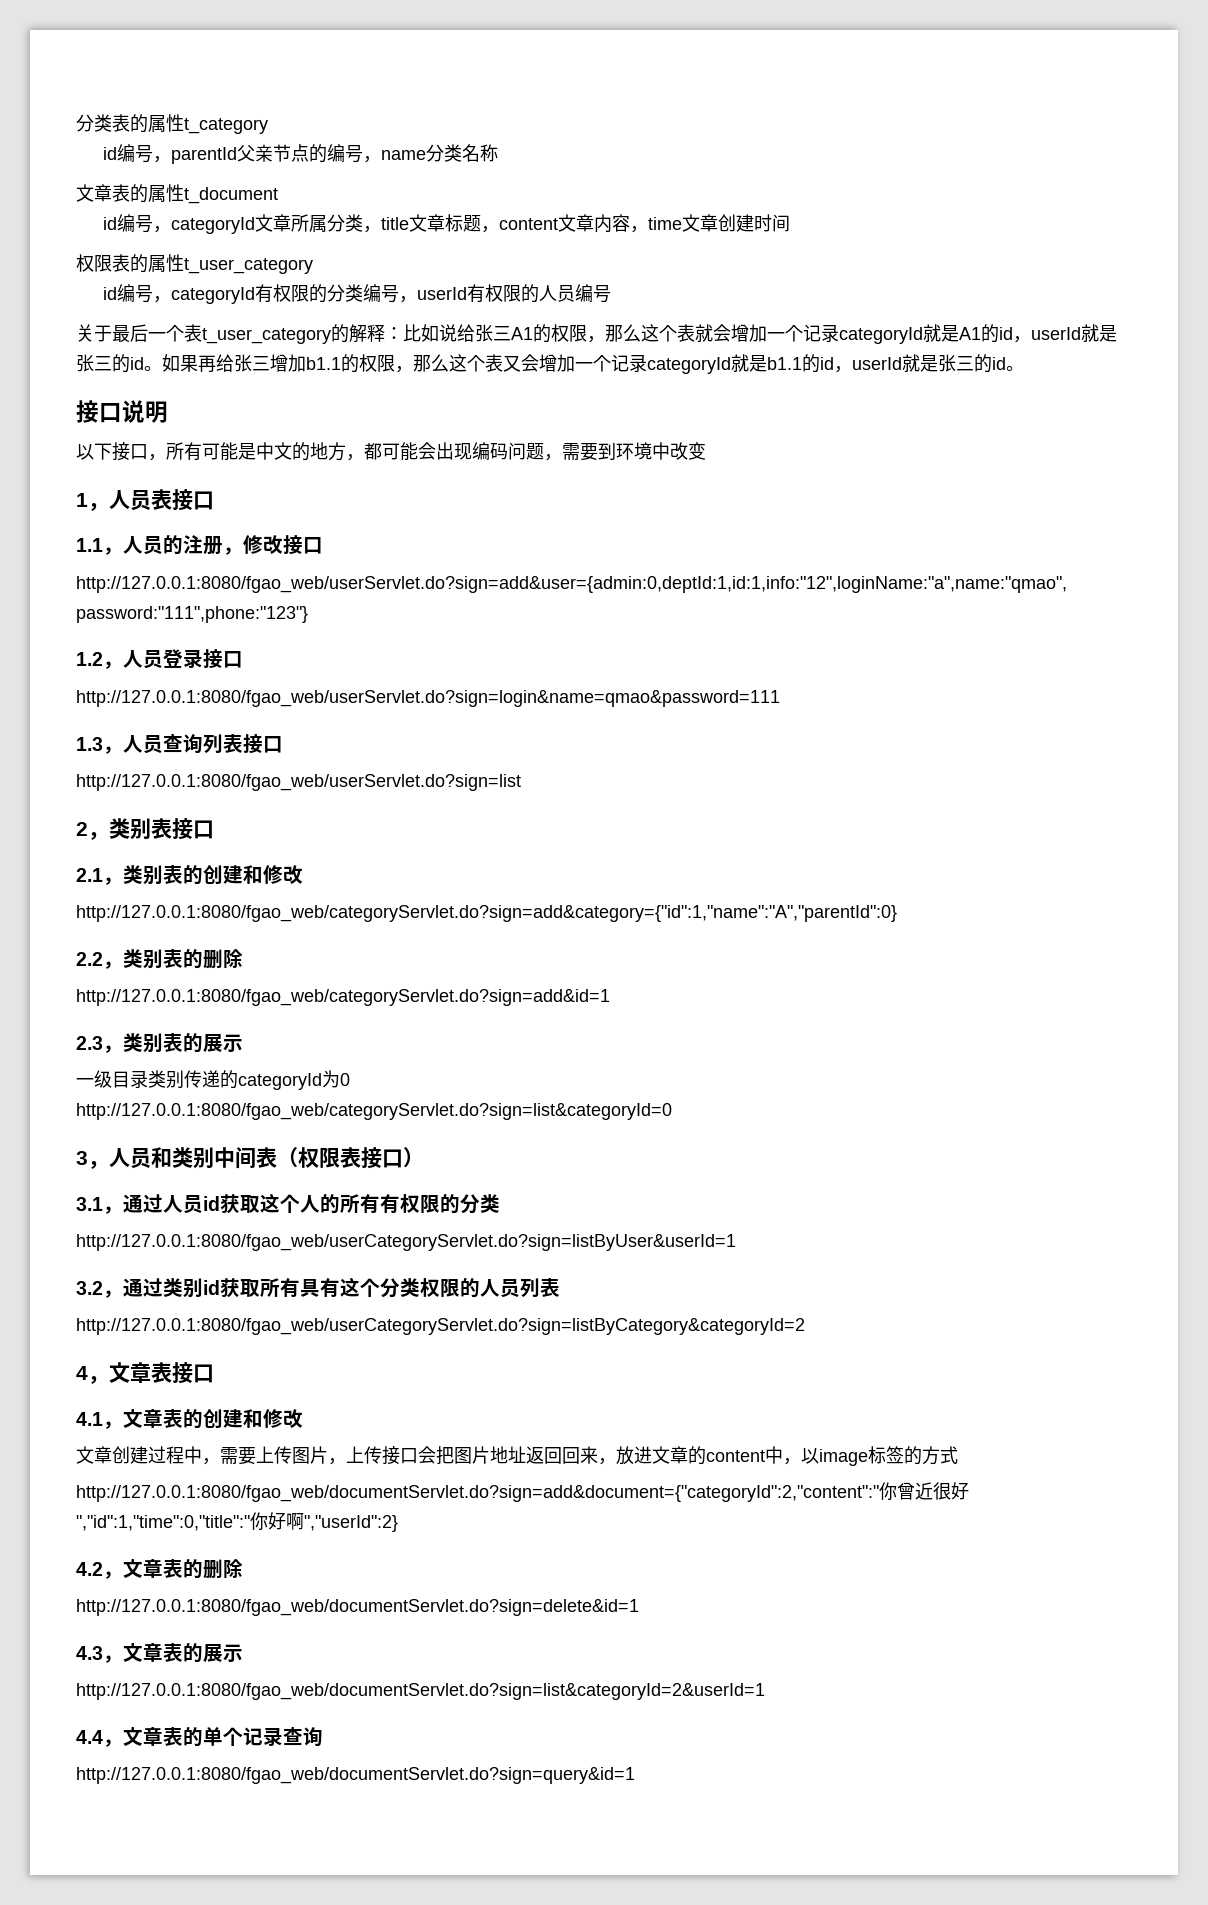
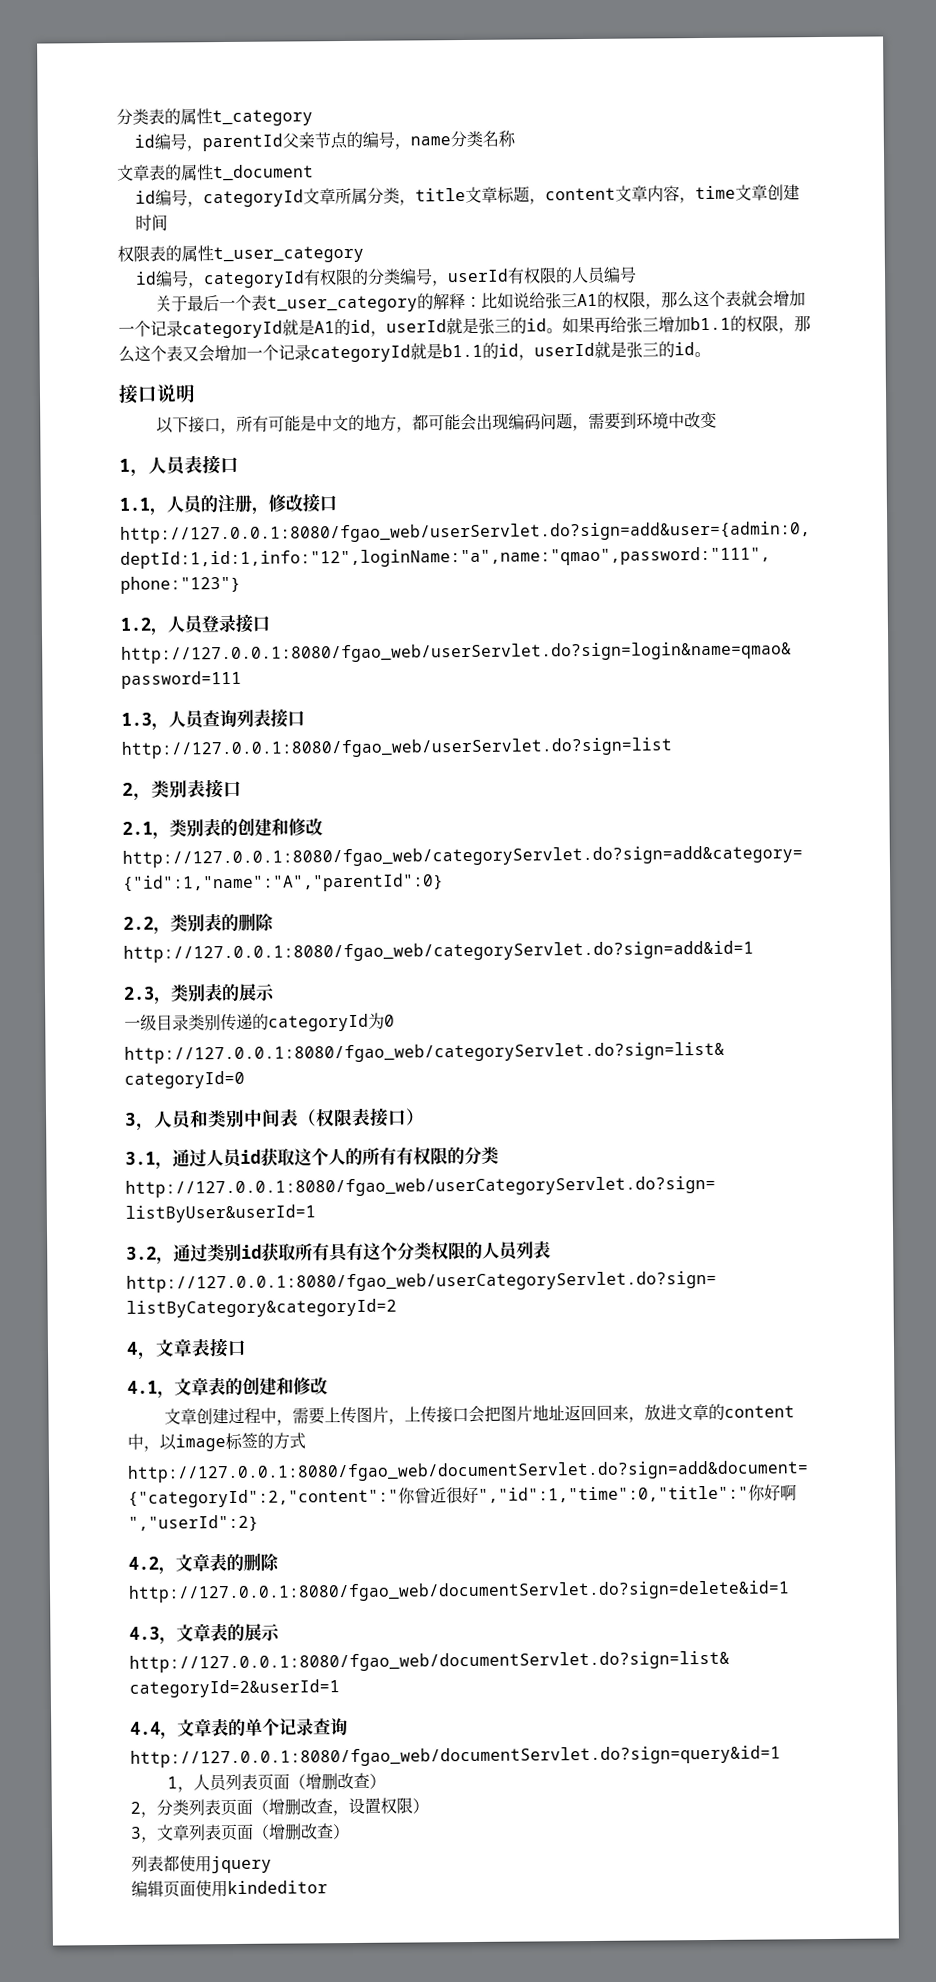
+ 1，人员列表页面（增删改查）
+ 2，分类列表页面（增删改查，设置权限）
+ 3，文章列表页面（增删改查）
+ 列表都使用jquery
+ 编辑页面使用kindeditor

